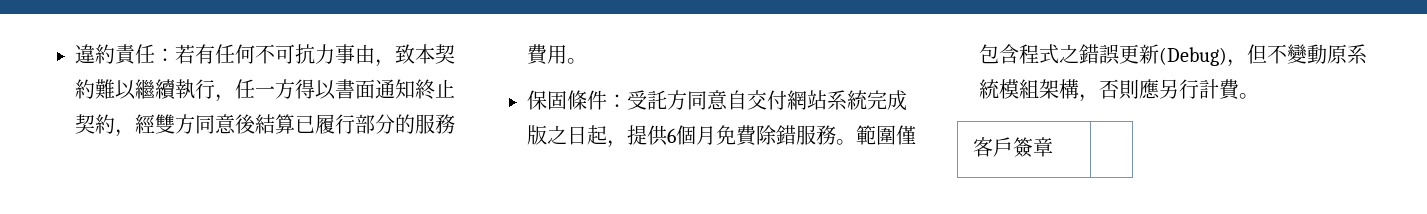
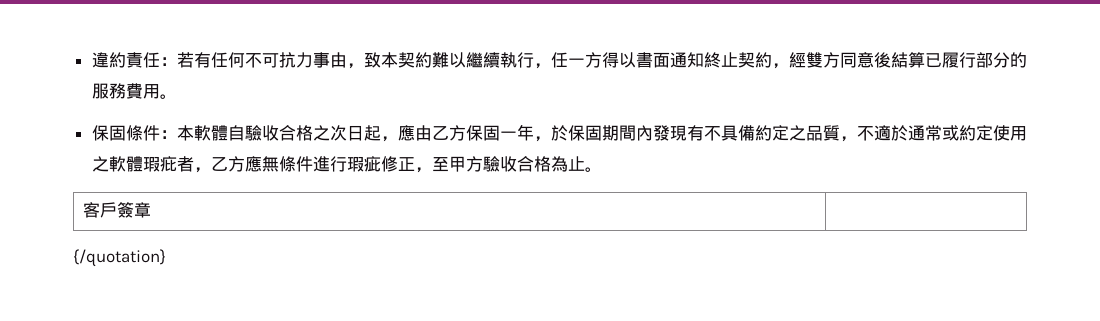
- 保固條件：受託方同意自交付網站系統完成版之日起，提供6個月免費除錯服務。範圍僅包含程式之錯誤更新(Debug)，但不變動原系統模組架構，否則應另行計費。
+ 保固條件：本軟體自驗收合格之次日起，應由乙方保固一年，於保固期間內發現有不具備約定之品質，不適於通常或約定使用之軟體瑕疪者，乙方應無條件進行瑕疵修正，至甲方驗收合格為止。
+ {/quotation}

